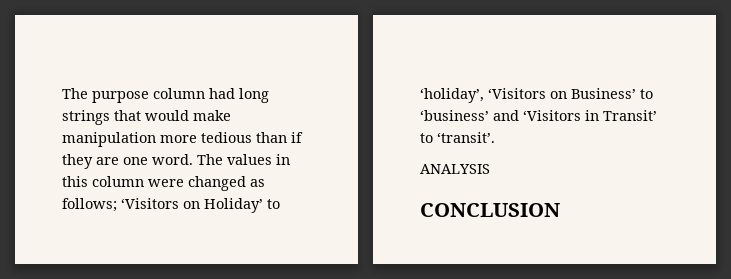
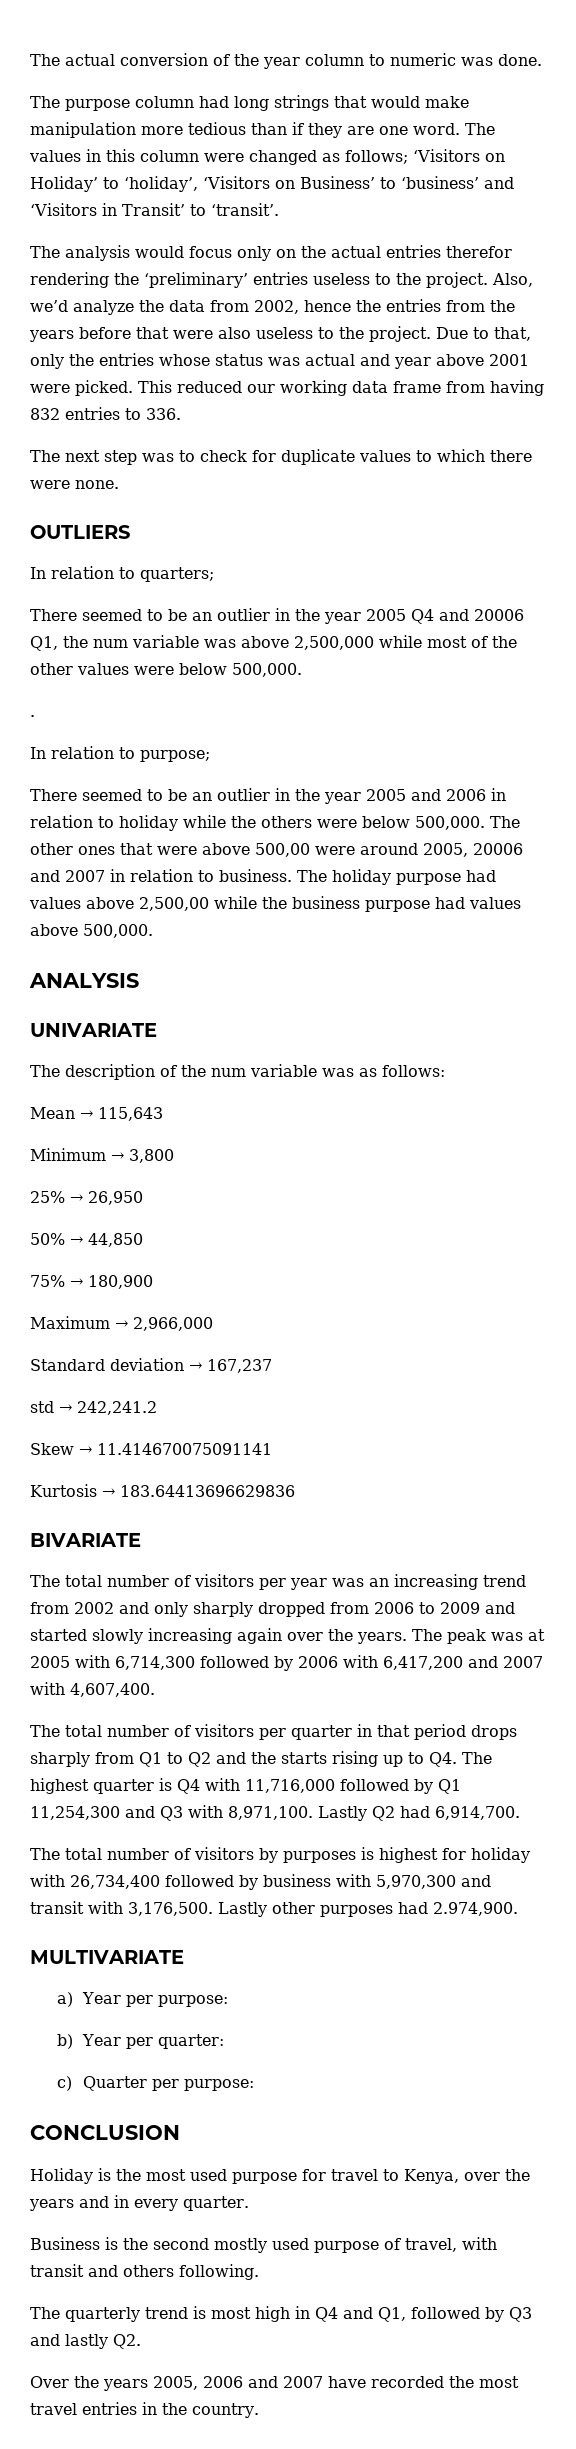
+ The actual conversion of the year column to numeric was done.
+ The analysis would focus only on the actual entries therefor rendering the ‘preliminary’ entries useless to the project. Also, we’d analyze the data from 2002, hence the entries from the years before that were also useless to the project. Due to that, only the entries whose status was actual and year above 2001 were picked. This reduced our working data frame from having 832 entries to 336.
+ The next step was to check for duplicate values to which there were none.
+ OUTLIERS
+ In relation to quarters;
+ There seemed to be an outlier in the year 2005 Q4 and 20006 Q1, the num variable was above 2,500,000 while most of the other values were below 500,000.
+ .
+ In relation to purpose;
+ There seemed to be an outlier in the year 2005 and 2006 in relation to holiday while the others were below 500,000. The other ones that were above 500,00 were around 2005, 20006 and 2007 in relation to business. The holiday purpose had values above 2,500,00 while the business purpose had values above 500,000.
  ANALYSIS
+ UNIVARIATE
+ The description of the num variable was as follows:
+ Mean → 115,643
+ Minimum → 3,800
+ 25% → 26,950
+ 50% → 44,850
+ 75% → 180,900
+ Maximum → 2,966,000
+ Standard deviation → 167,237
+ std → 242,241.2
+ Skew → 11.414670075091141
+ Kurtosis → 183.64413696629836
+ BIVARIATE
+ The total number of visitors per year was an increasing trend from 2002 and only sharply dropped from 2006 to 2009 and started slowly increasing again over the years. The peak was at 2005 with 6,714,300 followed by 2006 with 6,417,200 and 2007 with 4,607,400.
+ The total number of visitors per quarter in that period drops sharply from Q1 to Q2 and the starts rising up to Q4. The highest quarter is Q4 with 11,716,000 followed by Q1 11,254,300 and Q3 with 8,971,100. Lastly Q2 had 6,914,700.
+ The total number of visitors by purposes is highest for holiday with 26,734,400 followed by business with 5,970,300 and transit with 3,176,500. Lastly other purposes had 2.974,900.
+ MULTIVARIATE
+ a) Year per purpose:
+ b) Year per quarter:
+ c) Quarter per purpose:
  CONCLUSION
+ Holiday is the most used purpose for travel to Kenya, over the years and in every quarter.
+ Business is the second mostly used purpose of travel, with transit and others following.
+ The quarterly trend is most high in Q4 and Q1, followed by Q3 and lastly Q2.
+ Over the years 2005, 2006 and 2007 have recorded the most travel entries in the country.

